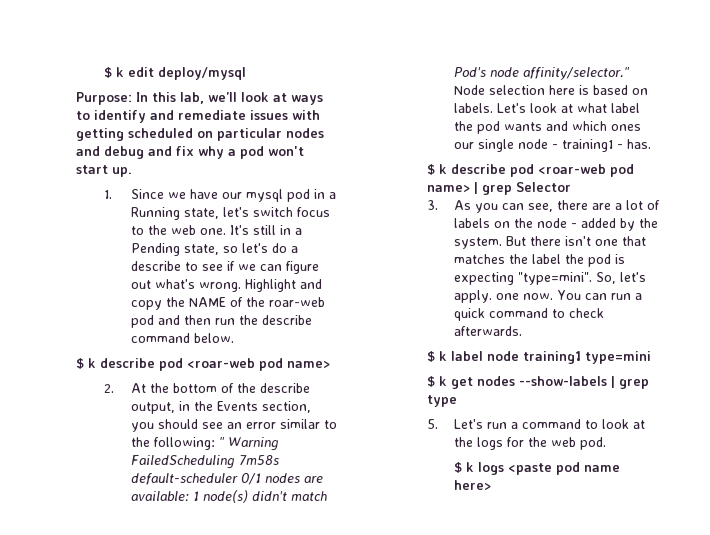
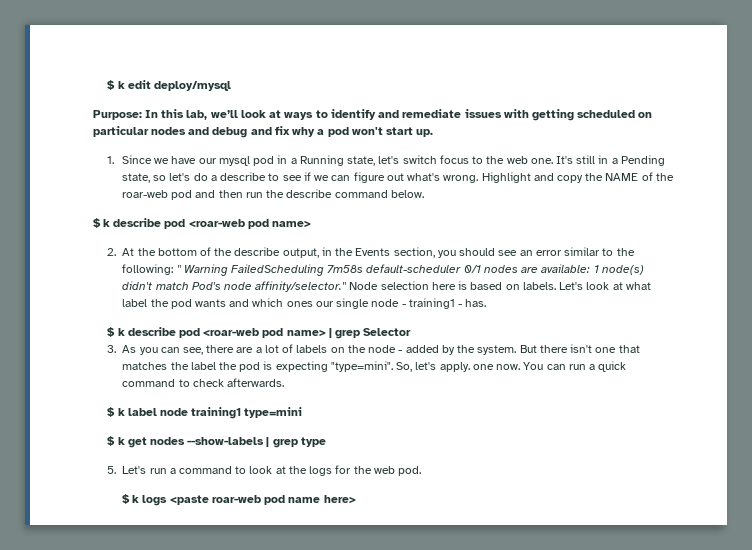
- $ k logs <paste pod name here>
+ $ k logs <paste roar-web pod name here>

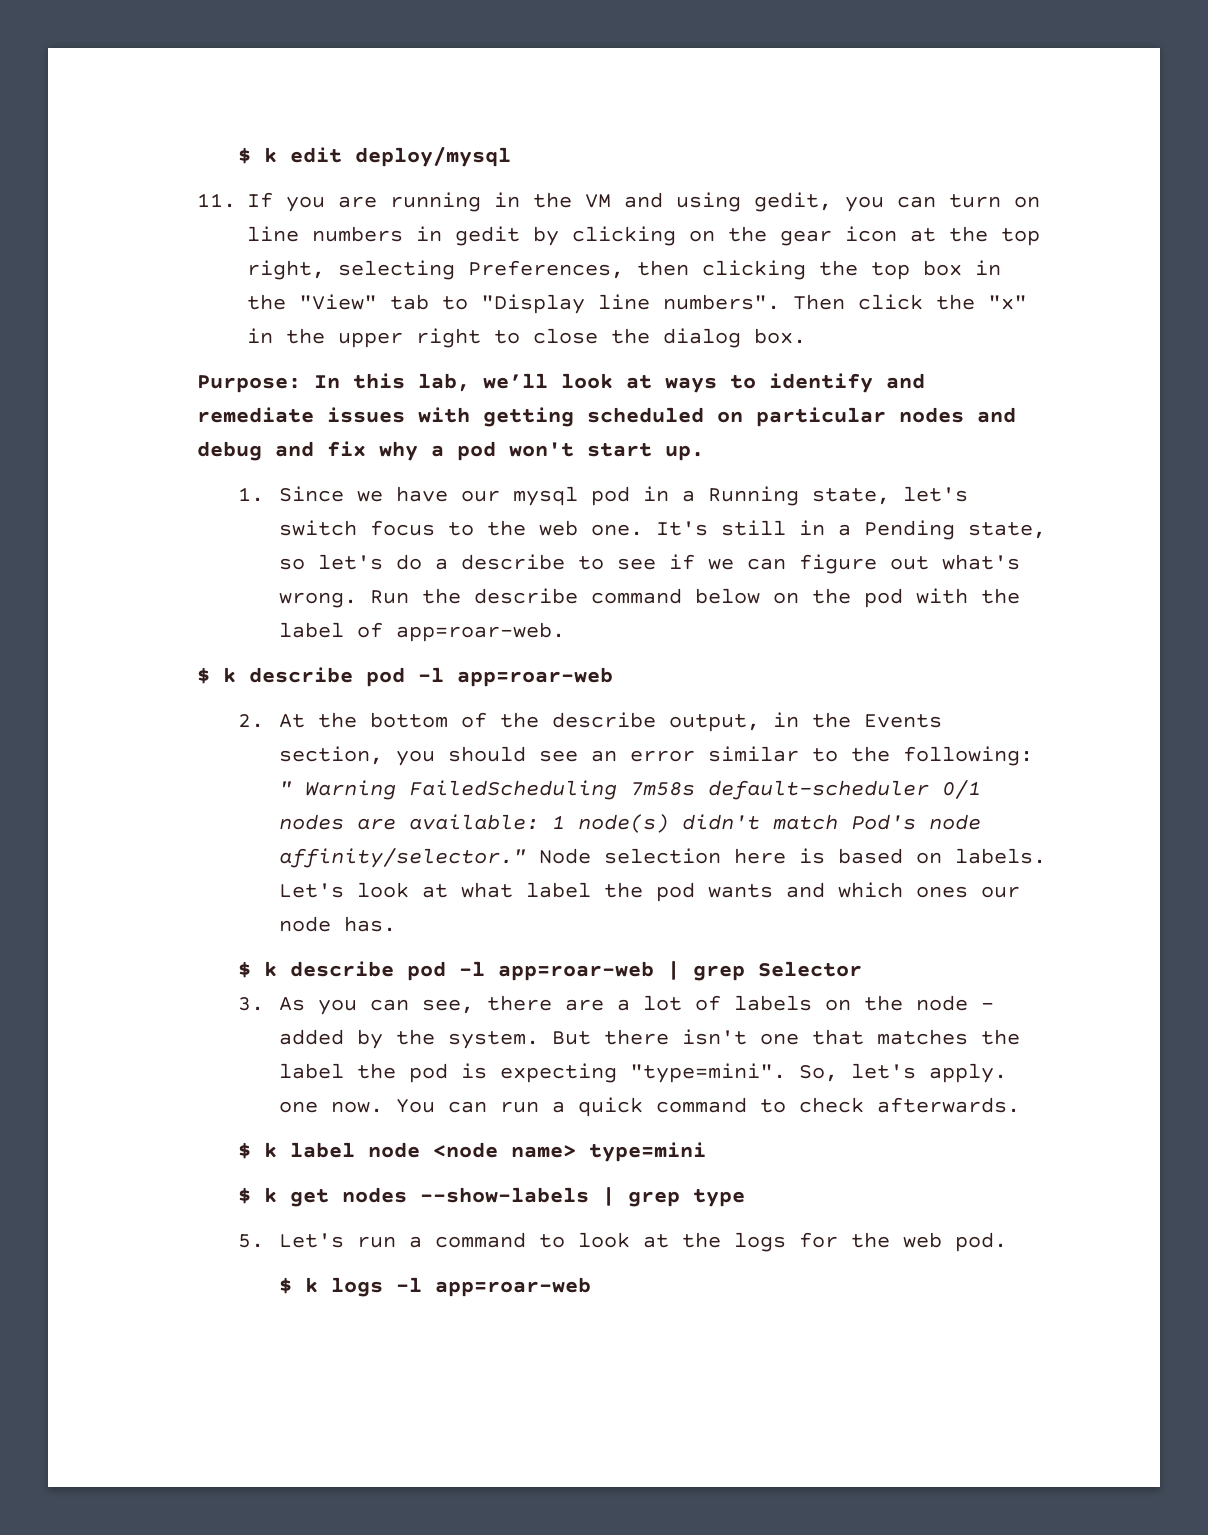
+ 11. If you are running in the VM and using gedit, you can turn on line numbers in gedit by clicking on the gear icon at the top right, selecting Preferences, then clicking the top box in the "View" tab to "Display line numbers". Then click the "x" in the upper right to close the dialog box.
- Highlight and copy the NAME of the roar-web pod and then run the describe command below.
- $ k describe pod <roar-web pod name>
+ Run the describe command below on the pod with the label of app=roar-web.
+ $ k describe pod -l app=roar-web
- Let's look at what label the pod wants and which ones our single node - training1 - has.
+ Let's look at what label the pod wants and which ones our node has.
- $ k describe pod <roar-web pod name> | grep Selector
+ $ k describe pod -l app=roar-web | grep Selector
- $ k label node training1 type=mini
+ $ k label node <node name> type=mini
- $ k logs <paste roar-web pod name here>
+ $ k logs -l app=roar-web

